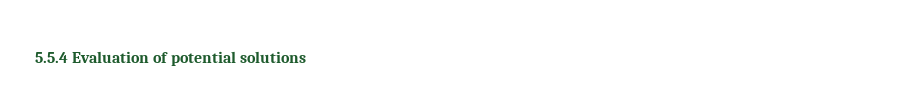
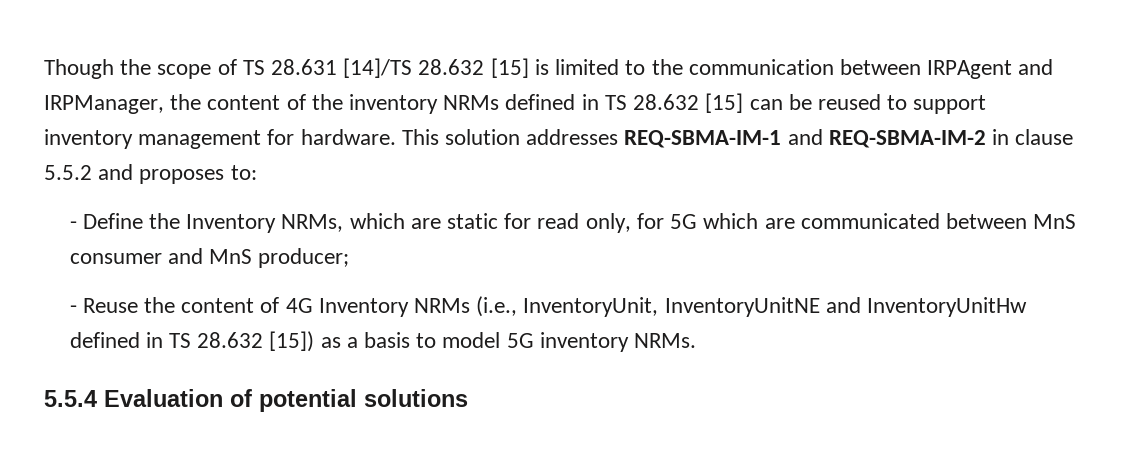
+ Though the scope of TS 28.631 [14]/TS 28.632 [15] is limited to the communication between IRPAgent and IRPManager, the content of the inventory NRMs defined in TS 28.632 [15] can be reused to support inventory management for hardware. This solution addresses REQ-SBMA-IM-1 and REQ-SBMA-IM-2 in clause 5.5.2 and proposes to:
+ - Define the Inventory NRMs, which are static for read only, for 5G which are communicated between MnS consumer and MnS producer;
+ - Reuse the content of 4G Inventory NRMs (i.e., InventoryUnit, InventoryUnitNE and InventoryUnitHw defined in TS 28.632 [15]) as a basis to model 5G inventory NRMs.

